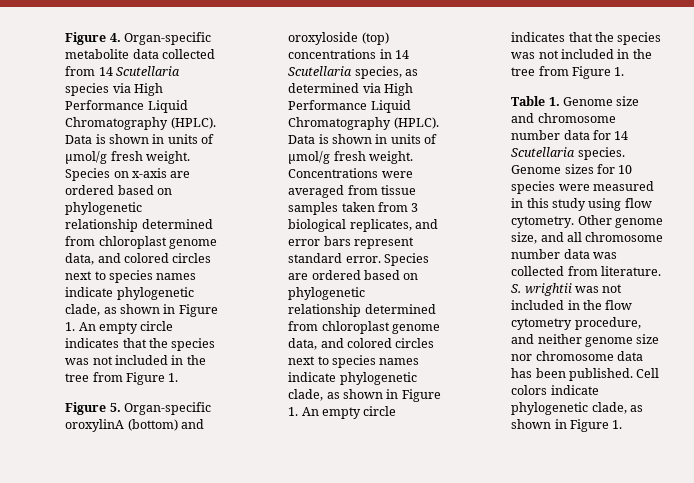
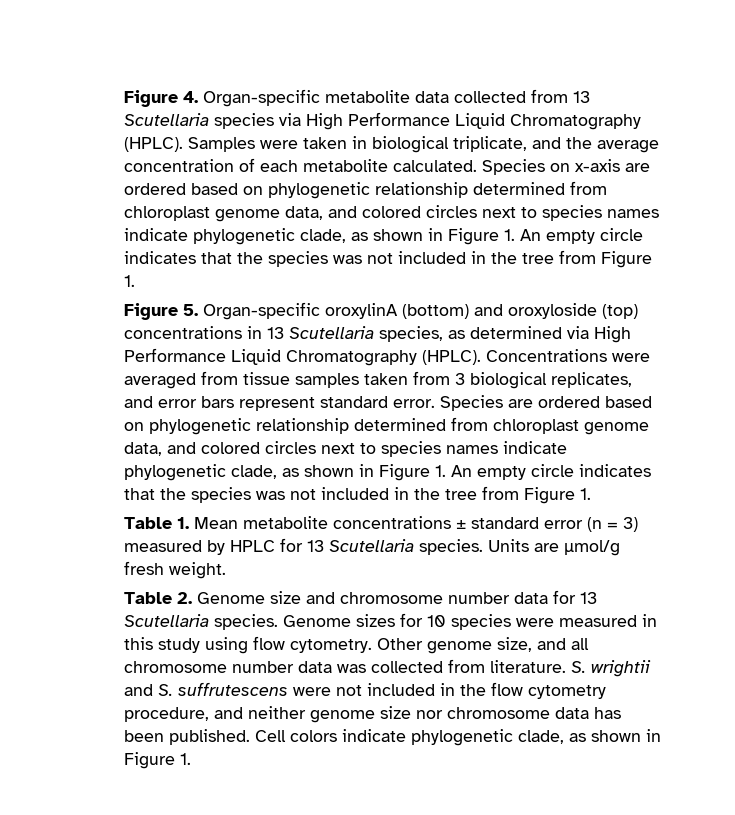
- Figure 4. Organ-specific metabolite data collected from 14 Scutellaria species via High Performance Liquid Chromatography (HPLC). Data is shown in units of µmol/g fresh weight.
+ Figure 4. Organ-specific metabolite data collected from 13 Scutellaria species via High Performance Liquid Chromatography (HPLC). Samples were taken in biological triplicate, and the average concentration of each metabolite calculated.
- Figure 5. Organ-specific oroxylinA (bottom) and oroxyloside (top) concentrations in 14 Scutellaria species, as determined via High Performance Liquid Chromatography (HPLC). Data is shown in units of µmol/g fresh weight.
+ Figure 5. Organ-specific oroxylinA (bottom) and oroxyloside (top) concentrations in 13 Scutellaria species, as determined via High Performance Liquid Chromatography (HPLC).
- Table 1. Genome size and chromosome number data for 14 Scutellaria species.
+ Table 1. Mean metabolite concentrations ± standard error (n = 3) measured by HPLC for 13 Scutellaria species. Units are µmol/g fresh weight.
+ Table 2. Genome size and chromosome number data for 13 Scutellaria species.
- S. wrightii was not included in the flow cytometry procedure, and neither genome size nor chromosome data has been published.
+ S. wrightii and S. suffrutescens were not included in the flow cytometry procedure, and neither genome size nor chromosome data has been published.

